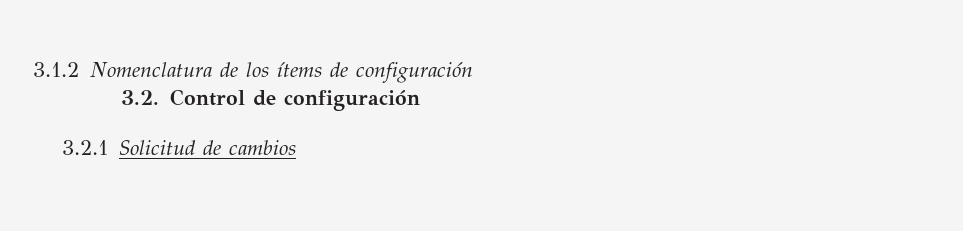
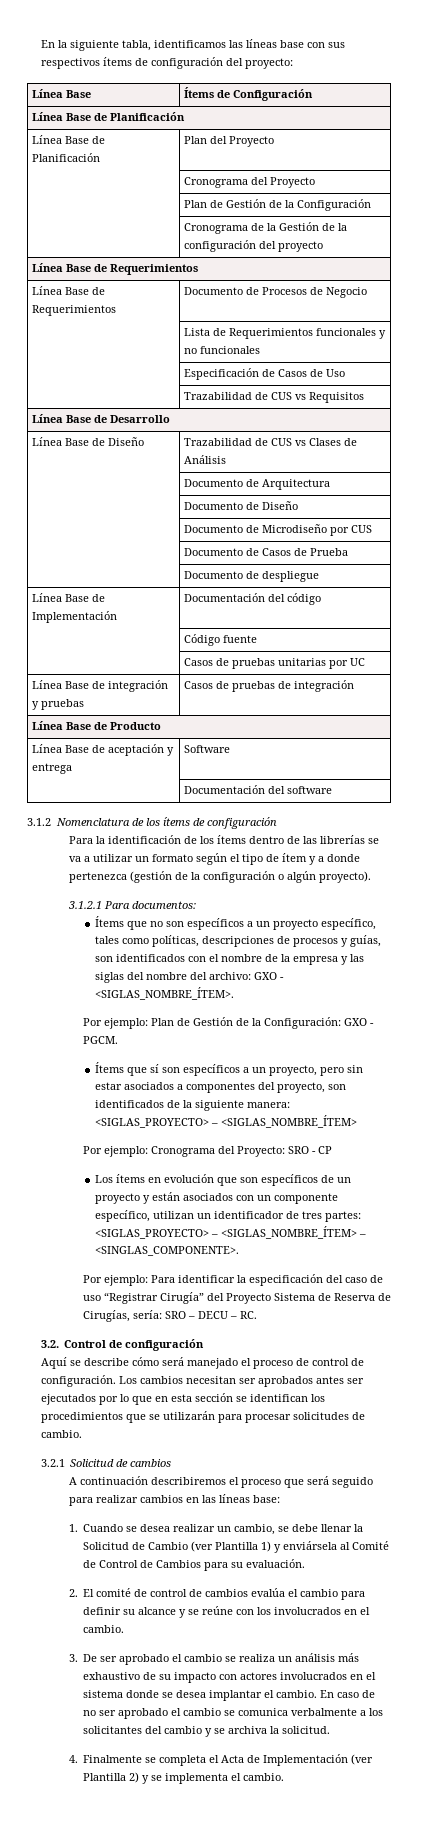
+ En la siguiente tabla, identificamos las líneas base con sus respectivos ítems de configuración del proyecto:
+ Línea Base | Ítems de Configuración
+ Línea Base de Planificación
+ Línea Base de Planificación | Plan del Proyecto
+ | Cronograma del Proyecto
+ | Plan de Gestión de la Configuración
+ | Cronograma de la Gestión de la configuración del proyecto
+ Línea Base de Requerimientos
+ Línea Base de Requerimientos | Documento de Procesos de Negocio
+ | Lista de Requerimientos funcionales y no funcionales
+ | Especificación de Casos de Uso
+ | Trazabilidad de CUS vs Requisitos
+ Línea Base de Desarrollo
+ Línea Base de Diseño | Trazabilidad de CUS vs Clases de Análisis
+ | Documento de Arquitectura
+ | Documento de Diseño
+ | Documento de Microdiseño por CUS
+ | Documento de Casos de Prueba
+ | Documento de despliegue
+ Línea Base de Implementación | Documentación del código
+ | Código fuente
+ | Casos de pruebas unitarias por UC
+ Línea Base de integración y pruebas | Casos de pruebas de integración
+ Línea Base de Producto
+ Línea Base de aceptación y entrega | Software
+ | Documentación del software
+ Para la identificación de los ítems dentro de las librerías se va a utilizar un formato según el tipo de ítem y a donde pertenezca (gestión de la configuración o algún proyecto).
+ 3.1.2.1 Para documentos:
+ Ítems que no son específicos a un proyecto específico, tales como políticas, descripciones de procesos y guías, son identificados con el nombre de la empresa y las siglas del nombre del archivo: GXO - <SIGLAS_NOMBRE_ÍTEM>.
+ Por ejemplo: Plan de Gestión de la Configuración: GXO - PGCM.
+ Ítems que sí son específicos a un proyecto, pero sin estar asociados a componentes del proyecto, son identificados de la siguiente manera: <SIGLAS_PROYECTO> – <SIGLAS_NOMBRE_ÍTEM>
+ Por ejemplo: Cronograma del Proyecto: SRO - CP
+ Los ítems en evolución que son específicos de un proyecto y están asociados con un componente específico, utilizan un identificador de tres partes: <SIGLAS_PROYECTO> – <SIGLAS_NOMBRE_ÍTEM> – <SINGLAS_COMPONENTE>.
+ Por ejemplo: Para identificar la especificación del caso de uso “Registrar Cirugía” del Proyecto Sistema de Reserva de Cirugías, sería: SRO – DECU – RC.
  3.2. Control de configuración
+ Aquí se describe cómo será manejado el proceso de control de configuración. Los cambios necesitan ser aprobados antes ser ejecutados por lo que en esta sección se identifican los procedimientos que se utilizarán para procesar solicitudes de cambio.
  3.2.1 Solicitud de cambios
+ A continuación describiremos el proceso que será seguido para realizar cambios en las líneas base:
+ 1. Cuando se desea realizar un cambio, se debe llenar la Solicitud de Cambio (ver Plantilla 1) y enviársela al Comité de Control de Cambios para su evaluación.
+ 2. El comité de control de cambios evalúa el cambio para definir su alcance y se reúne con los involucrados en el cambio.
+ 3. De ser aprobado el cambio se realiza un análisis más exhaustivo de su impacto con actores involucrados en el sistema donde se desea implantar el cambio. En caso de no ser aprobado el cambio se comunica verbalmente a los solicitantes del cambio y se archiva la solicitud.
+ 4. Finalmente se completa el Acta de Implementación (ver Plantilla 2) y se implementa el cambio.

